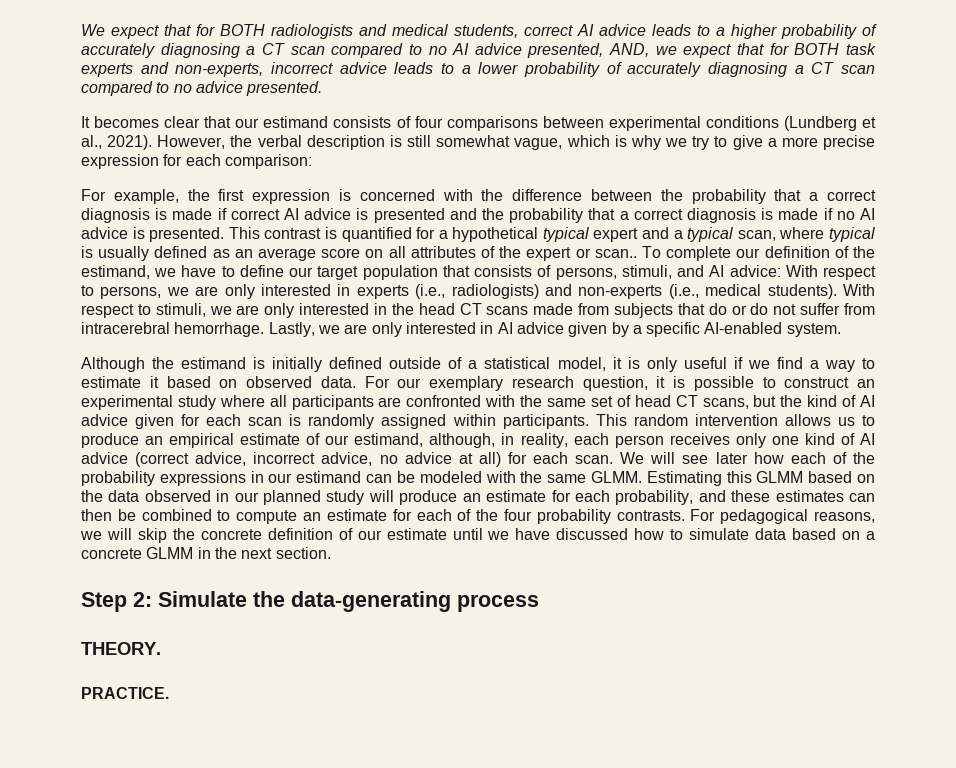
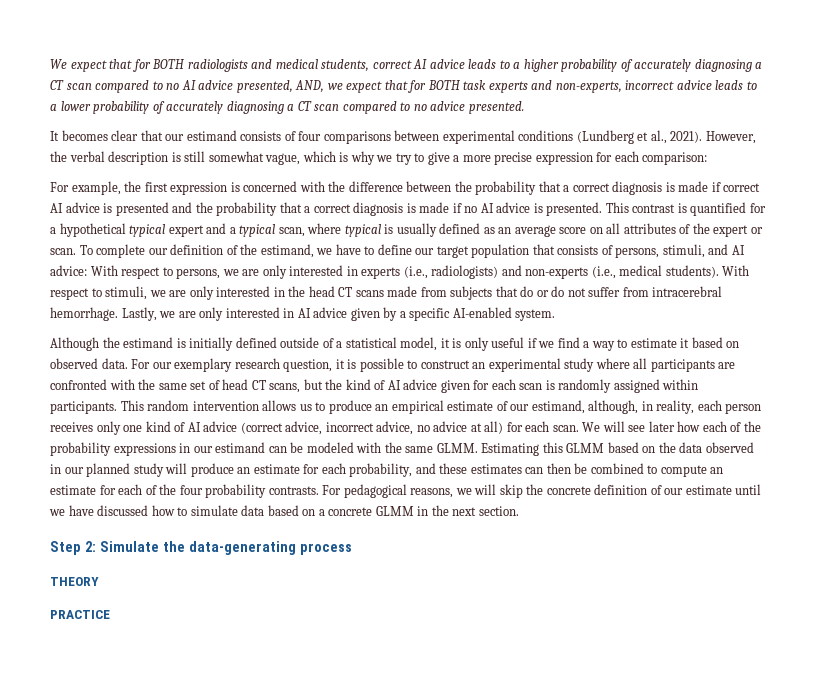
- This contrast is quantified for a hypothetical typical expert and a typical scan, where typical is usually defined as an average score on all attributes of the expert or scan..
+ This contrast is quantified for a hypothetical typical expert and a typical scan, where typical is usually defined as an average score on all attributes of the expert or scan.
- THEORY.
- PRACTICE.
+ THEORY
+ PRACTICE

